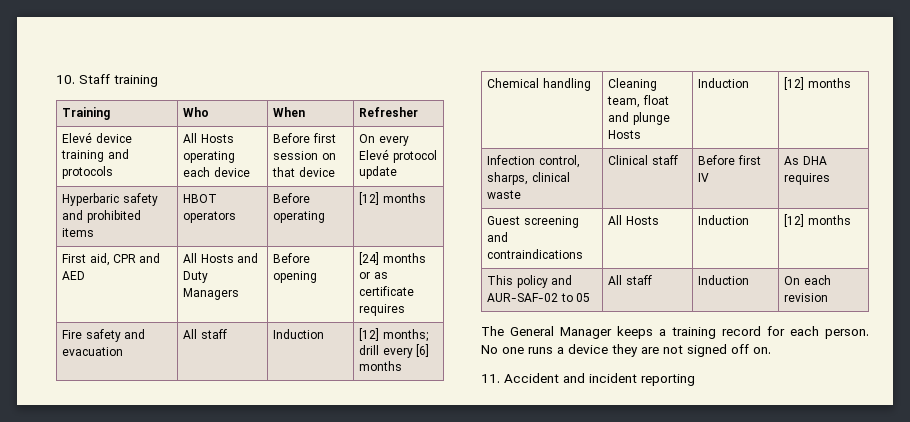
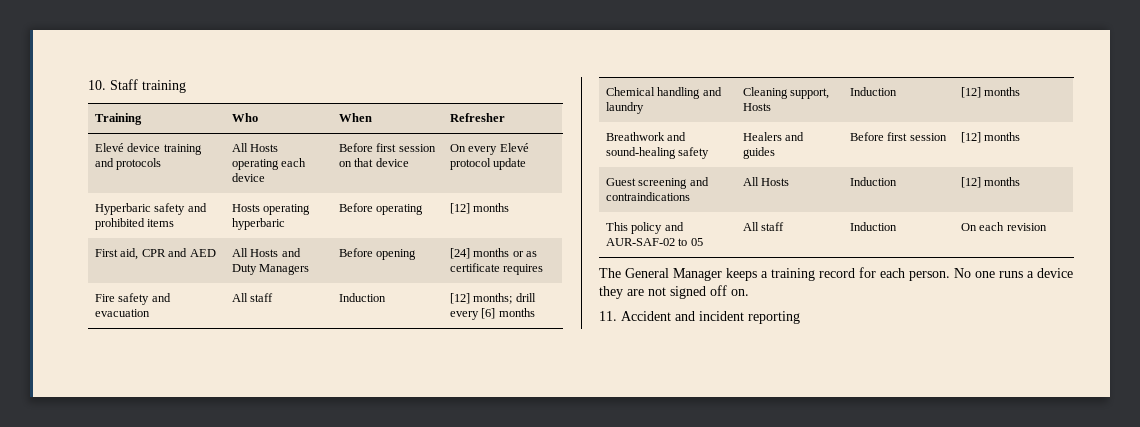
- Hyperbaric safety and prohibited items | HBOT operators | Before operating | [12] months
+ Hyperbaric safety and prohibited items | Hosts operating hyperbaric | Before operating | [12] months
- Chemical handling | Cleaning team, float and plunge Hosts | Induction | [12] months
- Infection control, sharps, clinical waste | Clinical staff | Before first IV | As DHA requires
+ Chemical handling and laundry | Cleaning support, Hosts | Induction | [12] months
+ Breathwork and sound-healing safety | Healers and guides | Before first session | [12] months

